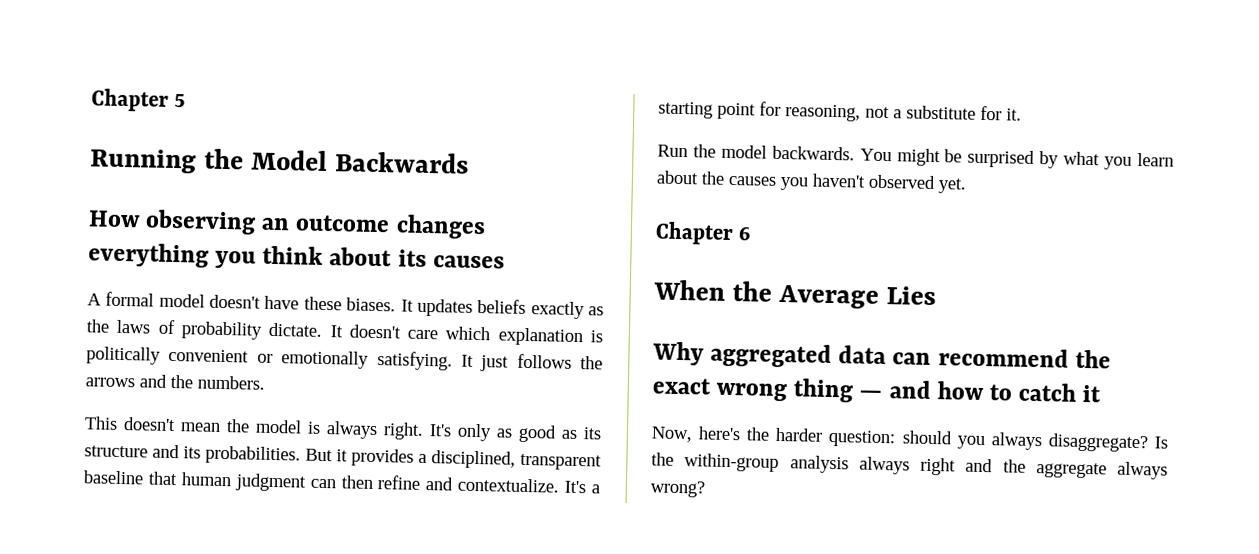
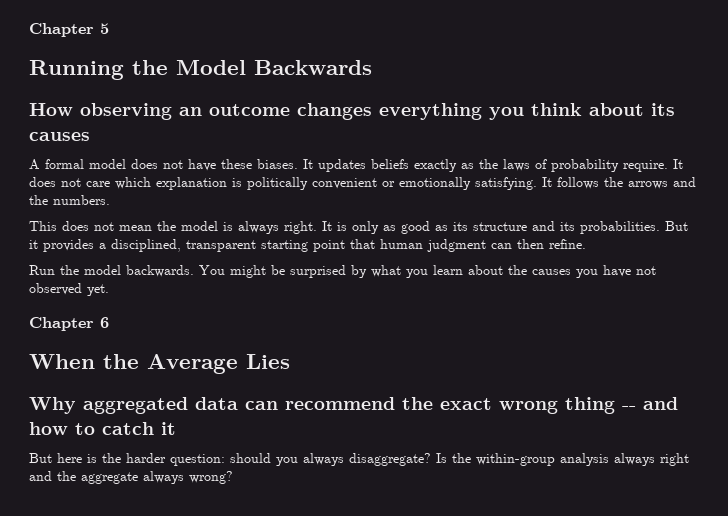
- A formal model doesn't have these biases.
+ A formal model does not have these biases.
- It updates beliefs exactly as the laws of probability dictate. It doesn't care which explanation is politically convenient or emotionally satisfying.
+ It updates beliefs exactly as the laws of probability require. It does not care which explanation is politically convenient or emotionally satisfying.
- It just follows the arrows and the numbers.
+ It follows the arrows and the numbers.
- This doesn't mean the model is always right.
+ This does not mean the model is always right.
- It's only as good as its structure and its probabilities.
+ It is only as good as its structure and its probabilities.
- But it provides a disciplined, transparent baseline that human judgment can then refine and contextualize. It's a starting point for reasoning, not a substitute for it.
+ But it provides a disciplined, transparent starting point that human judgment can then refine.
- You might be surprised by what you learn about the causes you haven't observed yet.
+ You might be surprised by what you learn about the causes you have not observed yet.
- Why aggregated data can recommend the exact wrong thing — and how to catch it
+ Why aggregated data can recommend the exact wrong thing -- and how to catch it
- Now, here's the harder question: should you always disaggregate?
+ But here is the harder question: should you always disaggregate?

